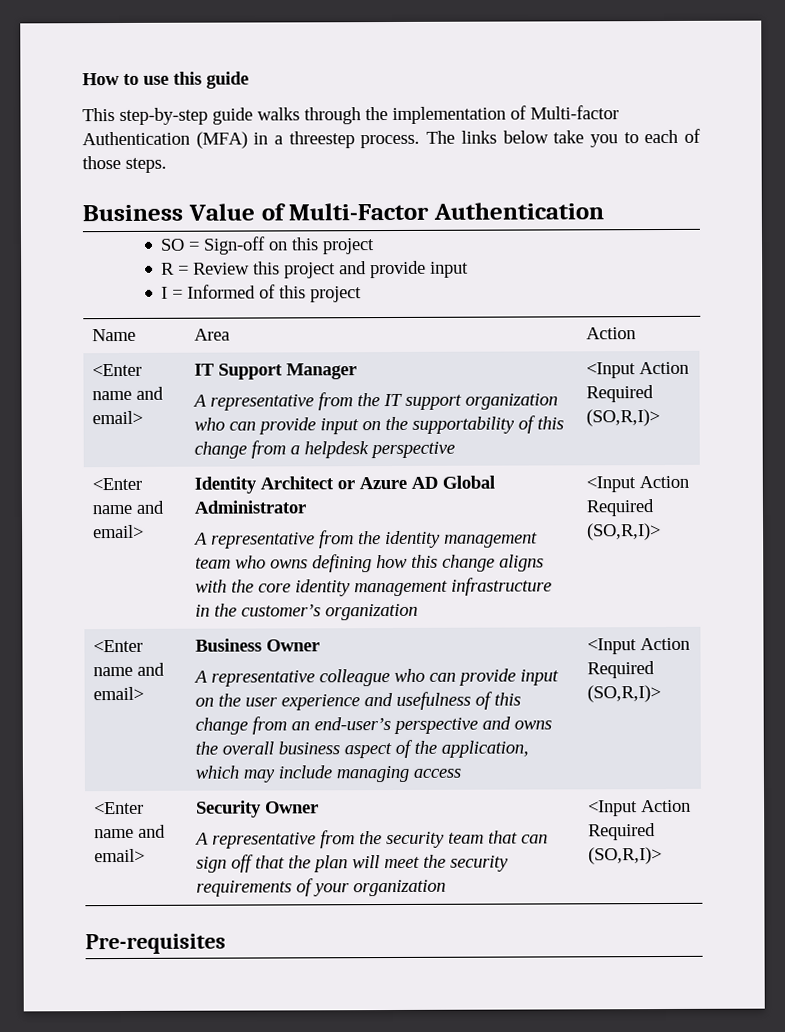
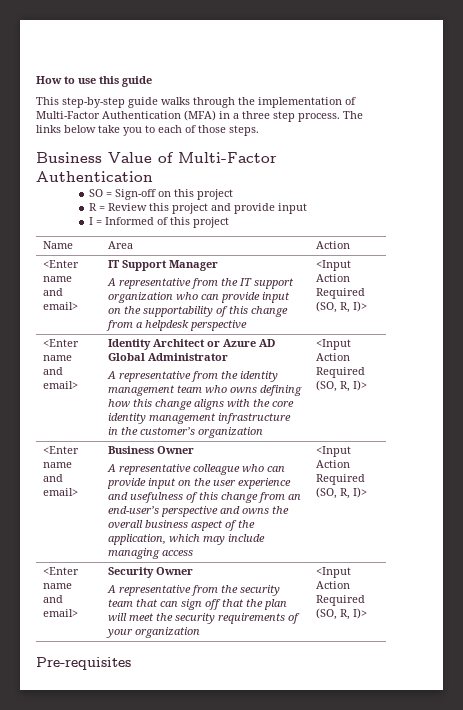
- This step-by-step guide walks through the implementation of Multi-factor Authentication (MFA) in a threestep process.
+ This step-by-step guide walks through the implementation of Multi-Factor Authentication (MFA) in a three step process.
  <Enter name and email> | IT Support Manager
- A representative from the IT support organization who can provide input on the supportability of this change from a helpdesk perspective | <Input Action Required (SO,R,I)>
+ A representative from the IT support organization who can provide input on the supportability of this change from a helpdesk perspective | <Input Action Required (SO, R, I)>
- A representative from the identity management team who owns defining how this change aligns with the core identity management infrastructure in the customer’s organization | <Input Action Required (SO,R,I)>
+ A representative from the identity management team who owns defining how this change aligns with the core identity management infrastructure in the customer’s organization | <Input Action Required (SO, R, I)>
- A representative colleague who can provide input on the user experience and usefulness of this change from an end-user’s perspective and owns the overall business aspect of the application, which may include managing access | <Input Action Required (SO,R,I)>
+ A representative colleague who can provide input on the user experience and usefulness of this change from an end-user’s perspective and owns the overall business aspect of the application, which may include managing access | <Input Action Required (SO, R, I)>
  <Enter name and email> | Security Owner
- A representative from the security team that can sign off that the plan will meet the security requirements of your organization | <Input Action Required (SO,R,I)>
+ A representative from the security team that can sign off that the plan will meet the security requirements of your organization | <Input Action Required (SO, R, I)>

